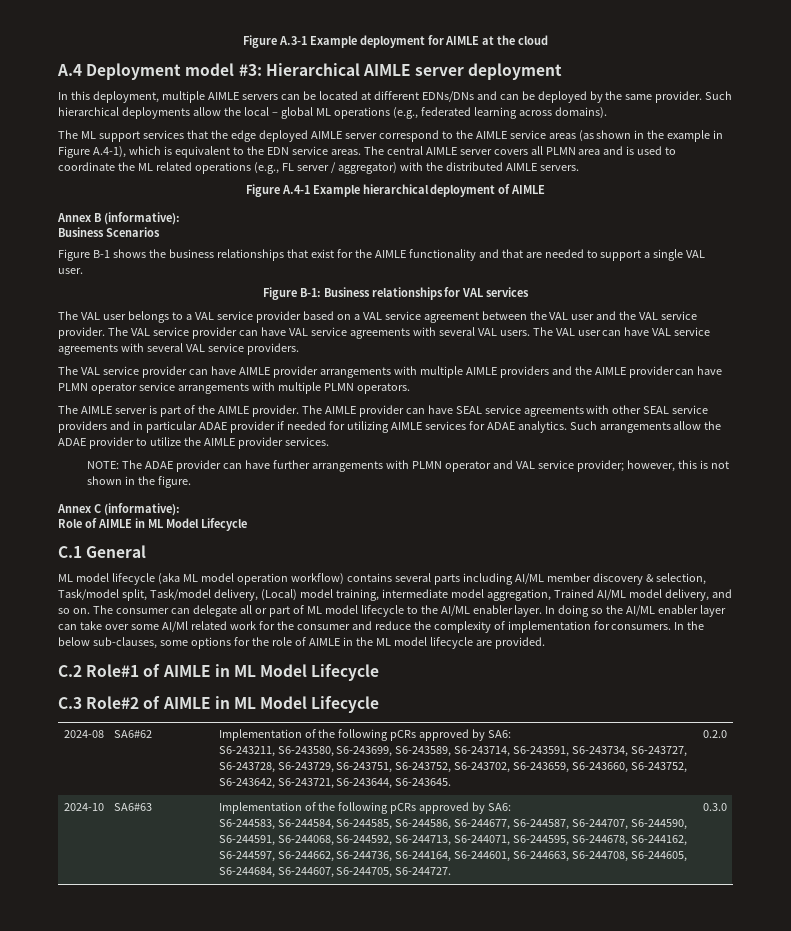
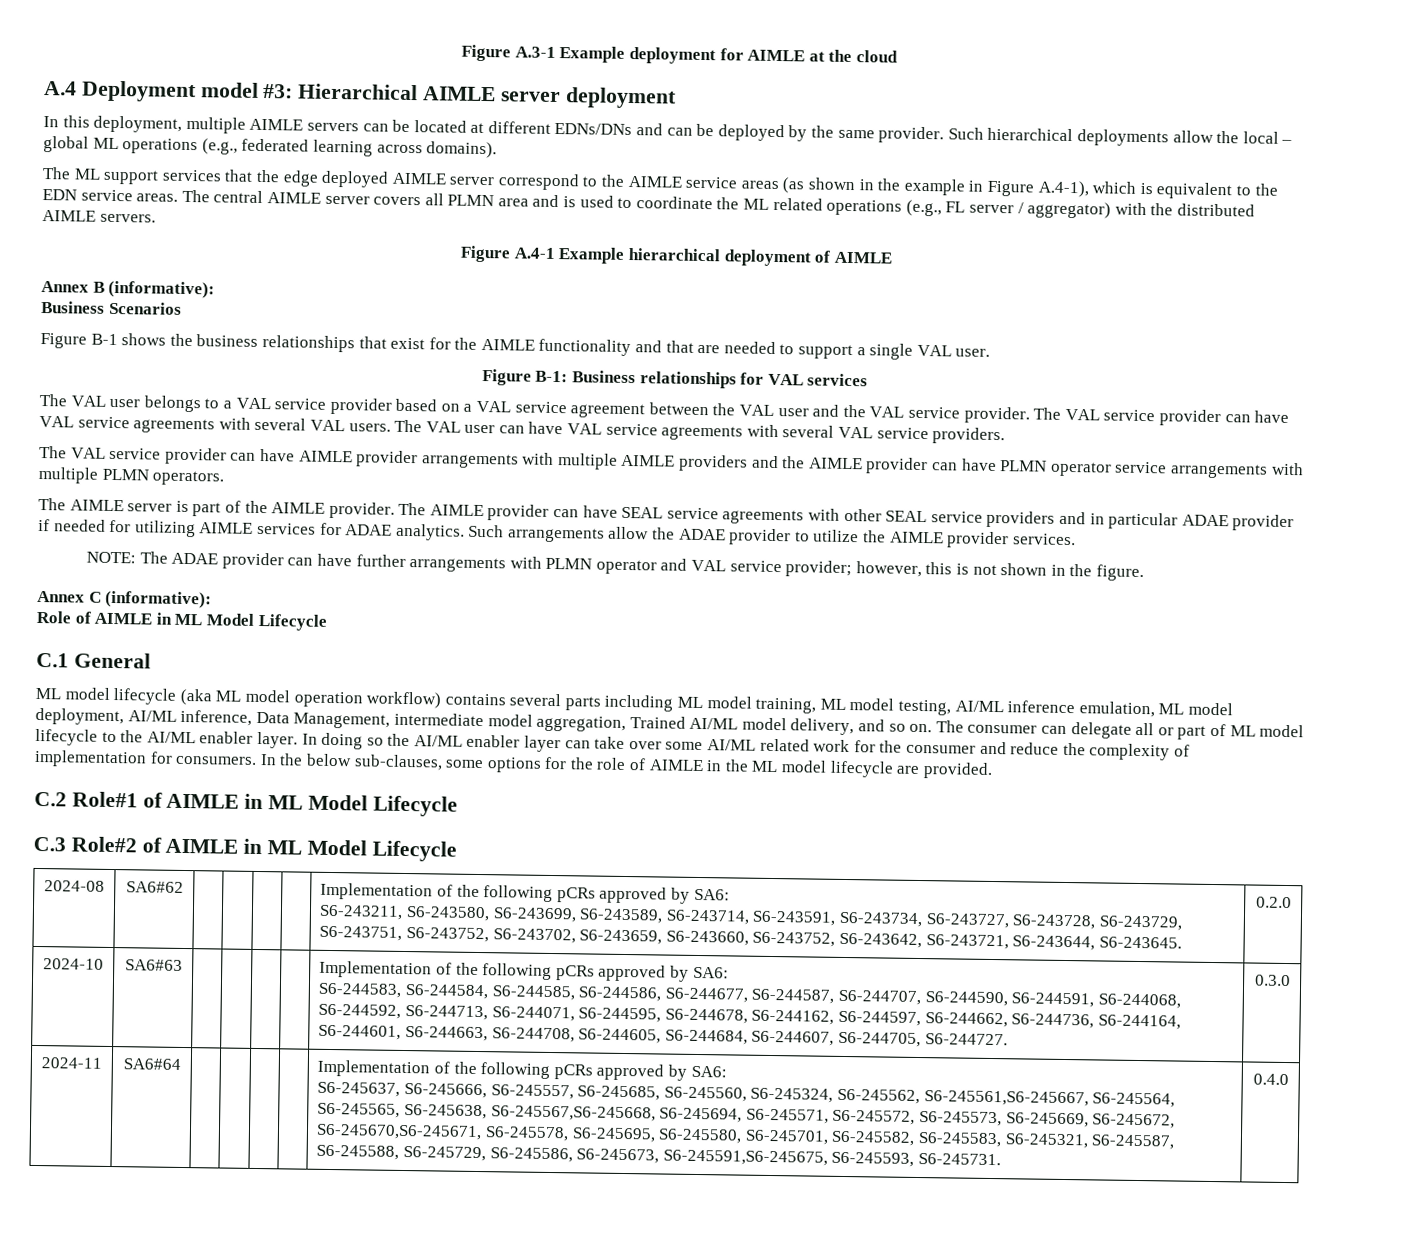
- ML model lifecycle (aka ML model operation workflow) contains several parts including AI/ML member discovery & selection, Task/model split, Task/model delivery, (Local) model training, intermediate model aggregation, Trained AI/ML model delivery, and so on.
+ ML model lifecycle (aka ML model operation workflow) contains several parts including ML model training, ML model testing, AI/ML inference emulation, ML model deployment, AI/ML inference, Data Management, intermediate model aggregation, Trained AI/ML model delivery, and so on.
- In doing so the AI/ML enabler layer can take over some AI/Ml related work for the consumer and reduce the complexity of implementation for consumers.
+ In doing so the AI/ML enabler layer can take over some AI/ML related work for the consumer and reduce the complexity of implementation for consumers.
+ 2024-11 | SA6#64 | | | | | Implementation of the following pCRs approved by SA6:
+ S6-245637, S6-245666, S6-245557, S6-245685, S6-245560, S6-245324, S6-245562, S6-245561,S6-245667, S6-245564, S6-245565, S6-245638, S6-245567,S6-245668, S6-245694, S6-245571, S6-245572, S6-245573, S6-245669, S6-245672, S6-245670,S6-245671, S6-245578, S6-245695, S6-245580, S6-245701, S6-245582, S6-245583, S6-245321, S6-245587, S6-245588, S6-245729, S6-245586, S6-245673, S6-245591,S6-245675, S6-245593, S6-245731. | 0.4.0

